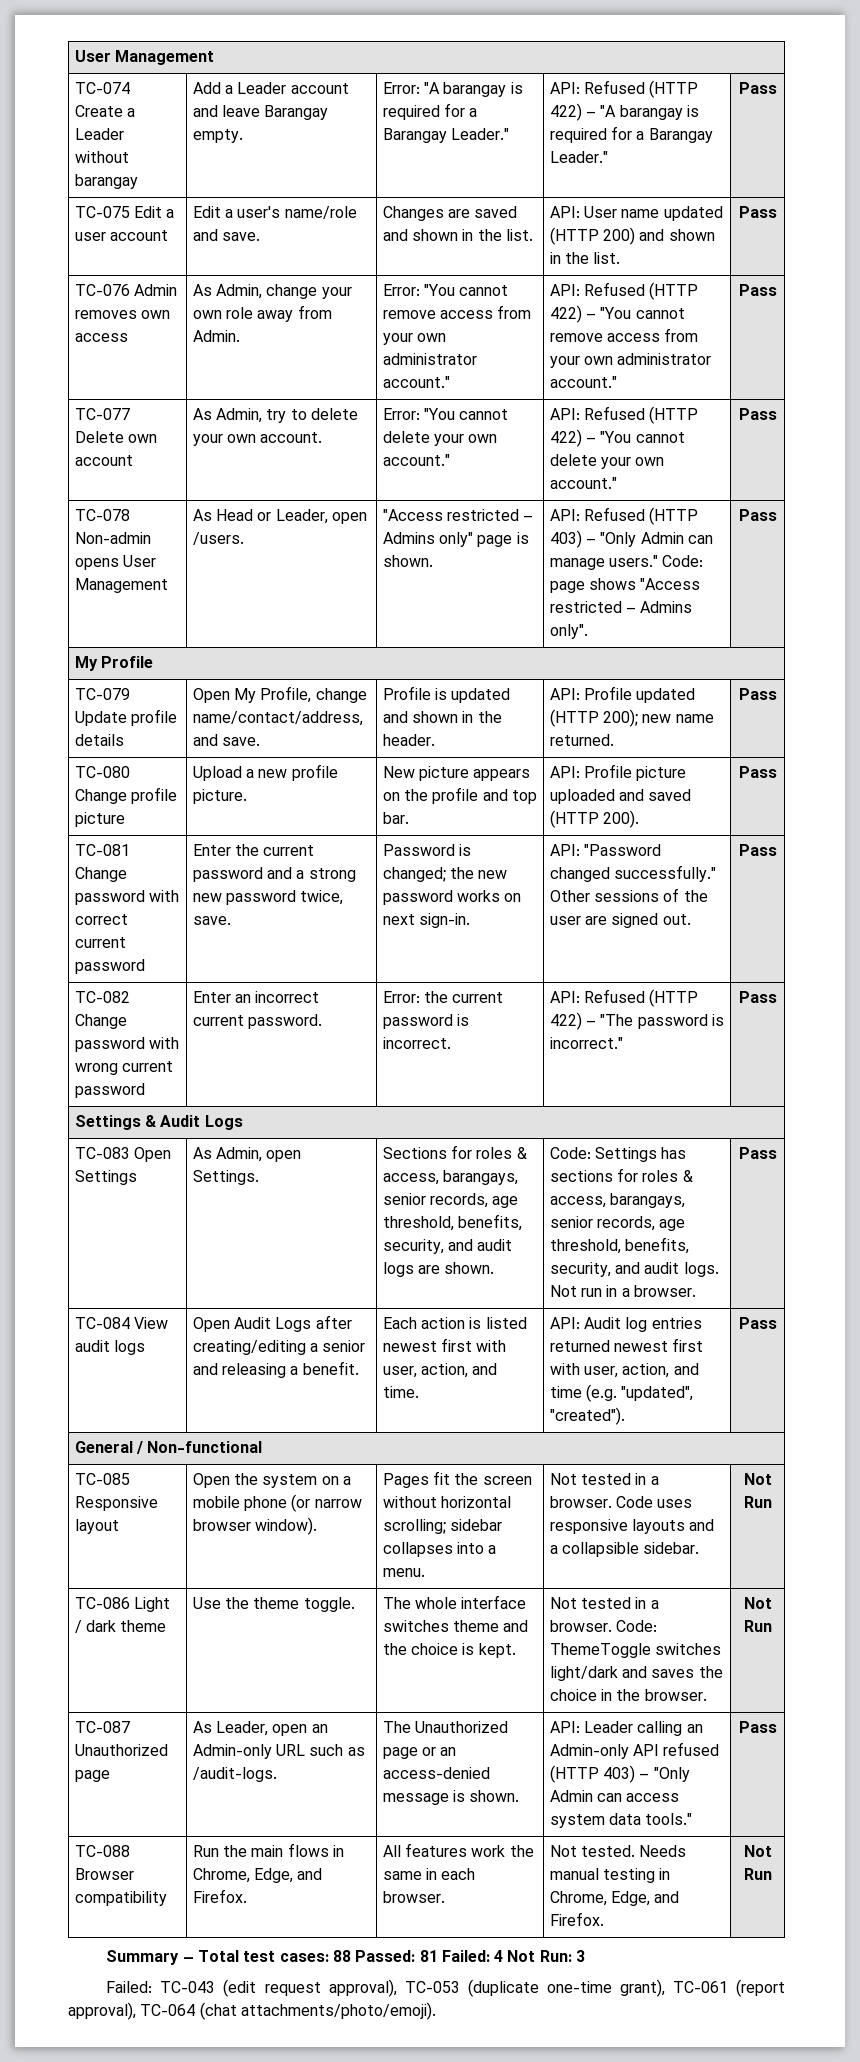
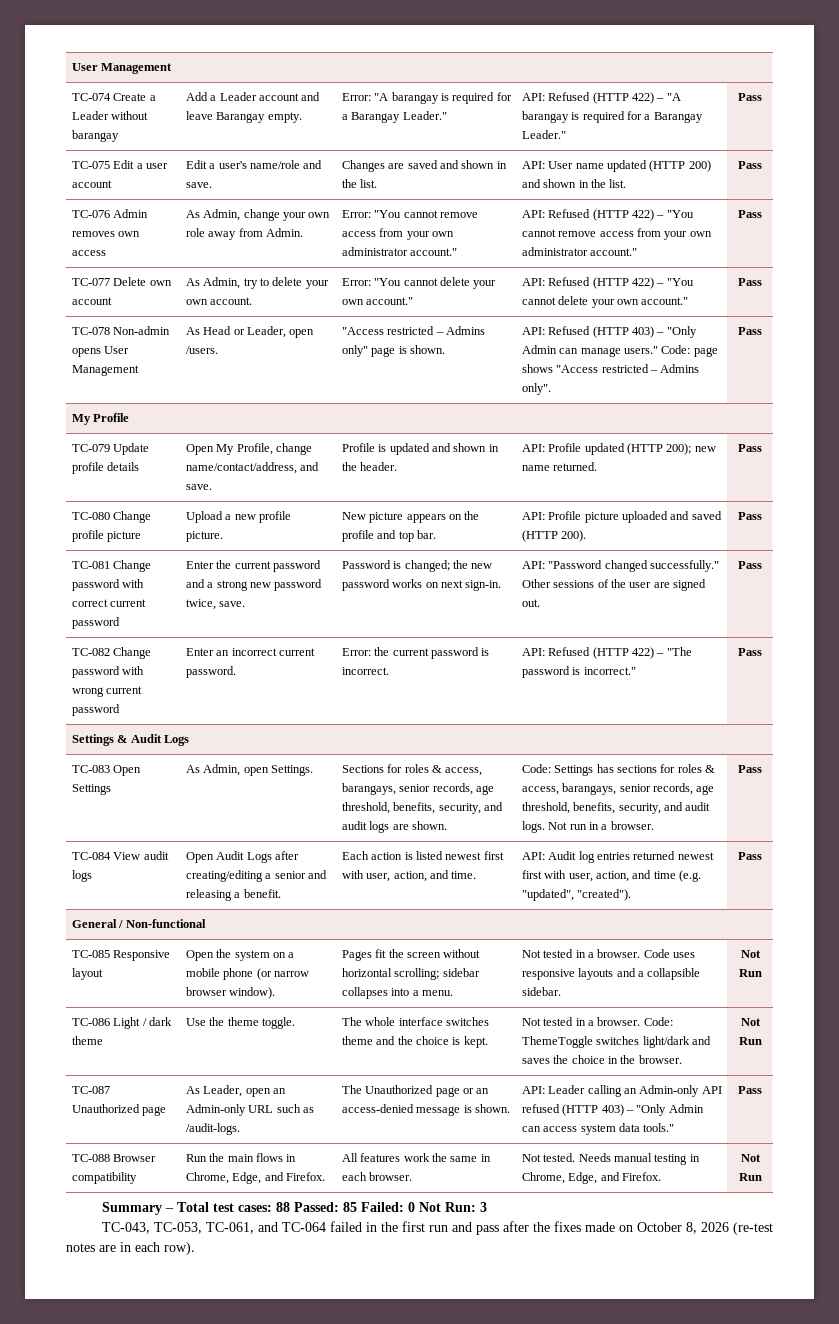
- Summary – Total test cases: 88 Passed: 81 Failed: 4 Not Run: 3
+ Summary – Total test cases: 88 Passed: 85 Failed: 0 Not Run: 3
- Failed: TC-043 (edit request approval), TC-053 (duplicate one-time grant), TC-061 (report approval), TC-064 (chat attachments/photo/emoji).
+ TC-043, TC-053, TC-061, and TC-064 failed in the first run and pass after the fixes made on October 8, 2026 (re-test notes are in each row).

